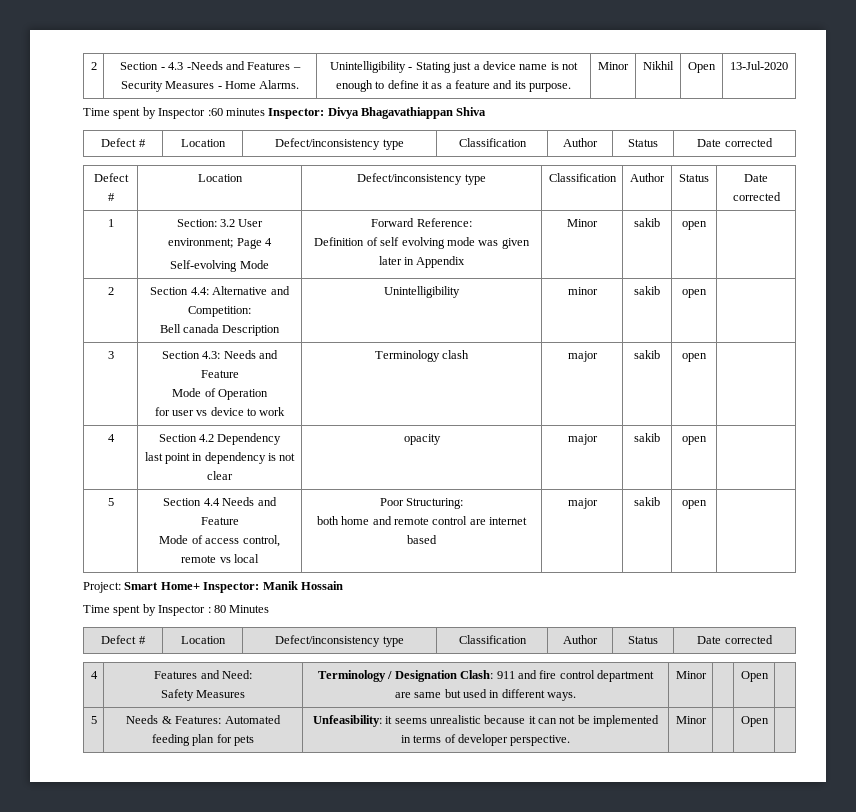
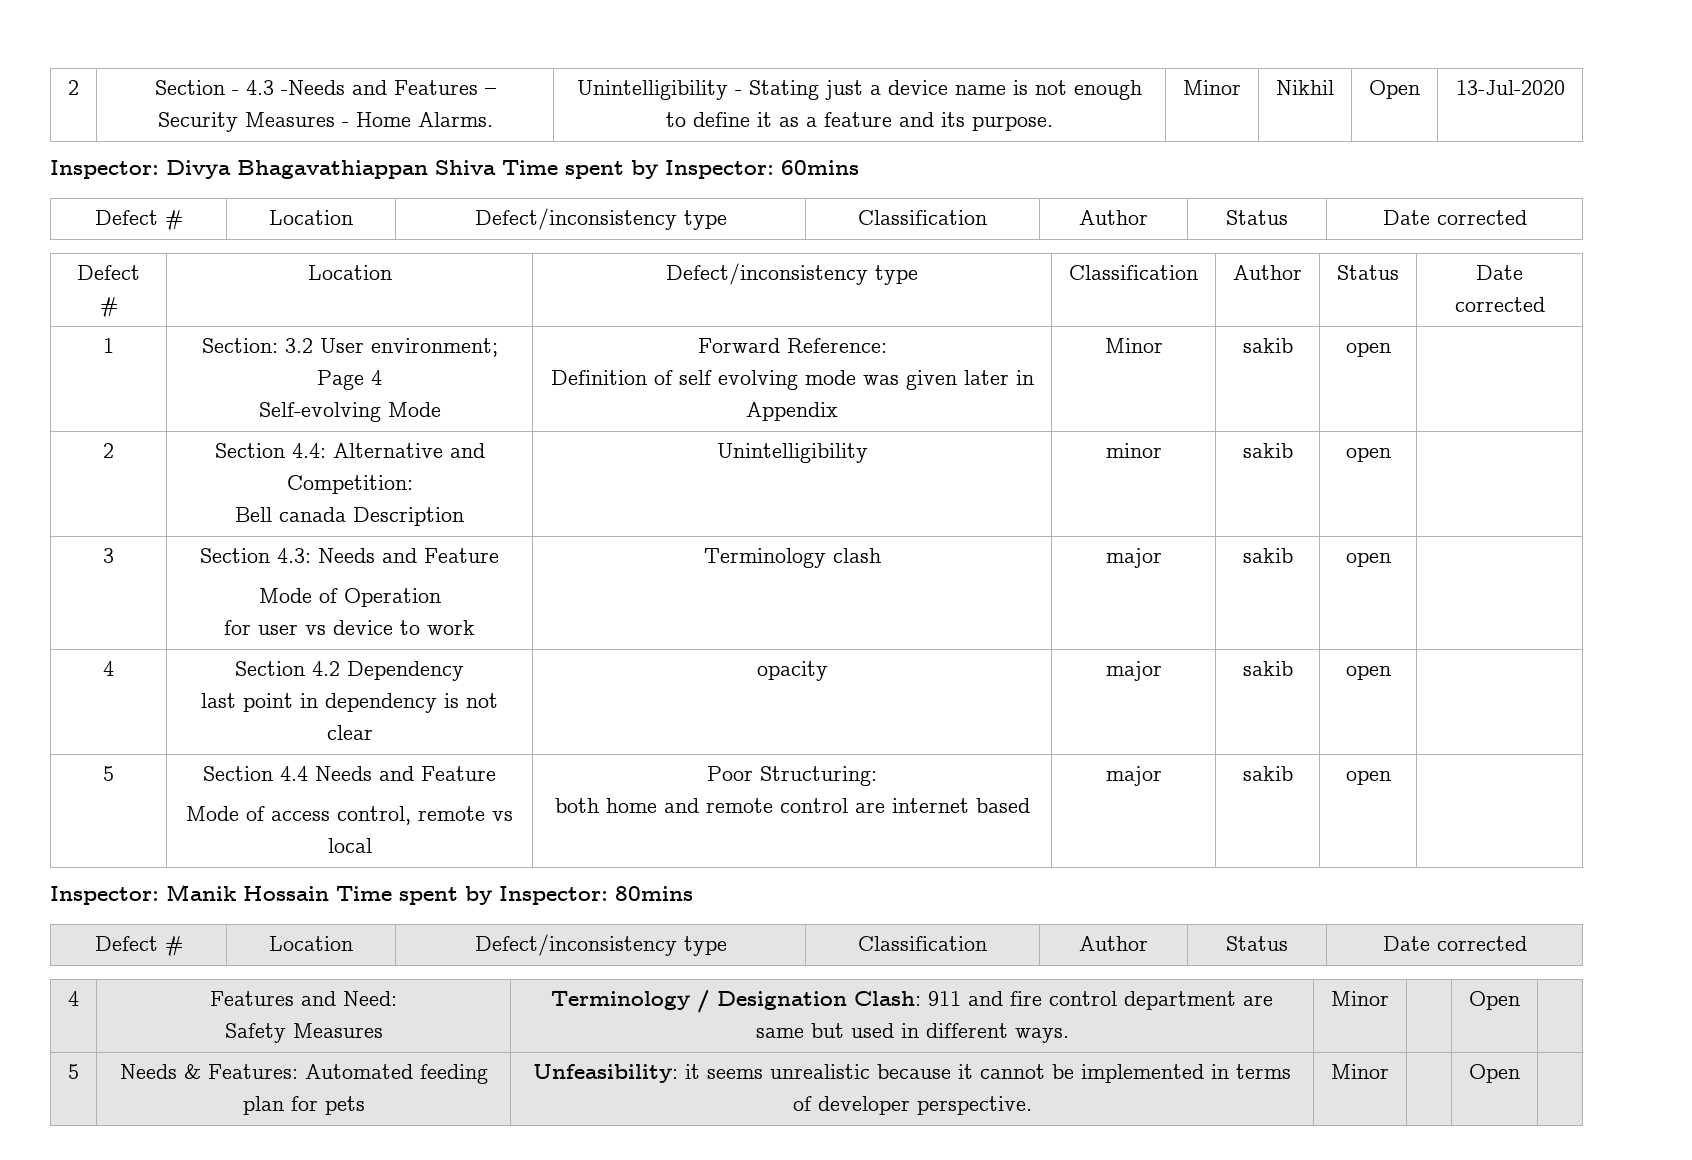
- Time spent by Inspector :60 minutes Inspector: Divya Bhagavathiappan Shiva
+ Inspector: Divya Bhagavathiappan Shiva Time spent by Inspector: 60mins
- Project: Smart Home+ Inspector: Manik Hossain
- Time spent by Inspector : 80 Minutes
+ Inspector: Manik Hossain Time spent by Inspector: 80mins
- 5 | Needs & Features: Automated feeding plan for pets | Unfeasibility: it seems unrealistic because it can not be implemented in terms of developer perspective. | Minor | | Open |
+ 5 | Needs & Features: Automated feeding plan for pets | Unfeasibility: it seems unrealistic because it cannot be implemented in terms of developer perspective. | Minor | | Open |

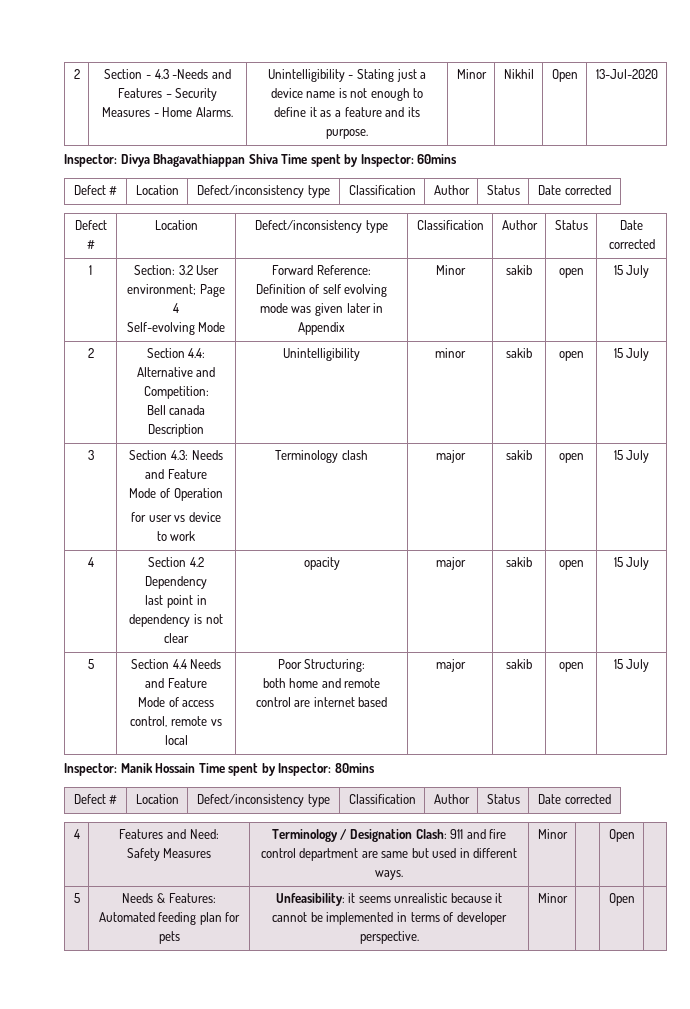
  1 | Section: 3.2 User environment; Page 4
  Self-evolving Mode | Forward Reference:
- Definition of self evolving mode was given later in Appendix | Minor | sakib | open |
+ Definition of self evolving mode was given later in Appendix | Minor | sakib | open | 15 July
  2 | Section 4.4: Alternative and Competition:
- Bell canada Description | Unintelligibility | minor | sakib | open |
+ Bell canada Description | Unintelligibility | minor | sakib | open | 15 July
  3 | Section 4.3: Needs and Feature
  Mode of Operation
- for user vs device to work | Terminology clash | major | sakib | open |
+ for user vs device to work | Terminology clash | major | sakib | open | 15 July
  4 | Section 4.2 Dependency
- last point in dependency is not clear | opacity | major | sakib | open |
+ last point in dependency is not clear | opacity | major | sakib | open | 15 July
  5 | Section 4.4 Needs and Feature
  Mode of access control, remote vs local | Poor Structuring:
- both home and remote control are internet based | major | sakib | open |
+ both home and remote control are internet based | major | sakib | open | 15 July

